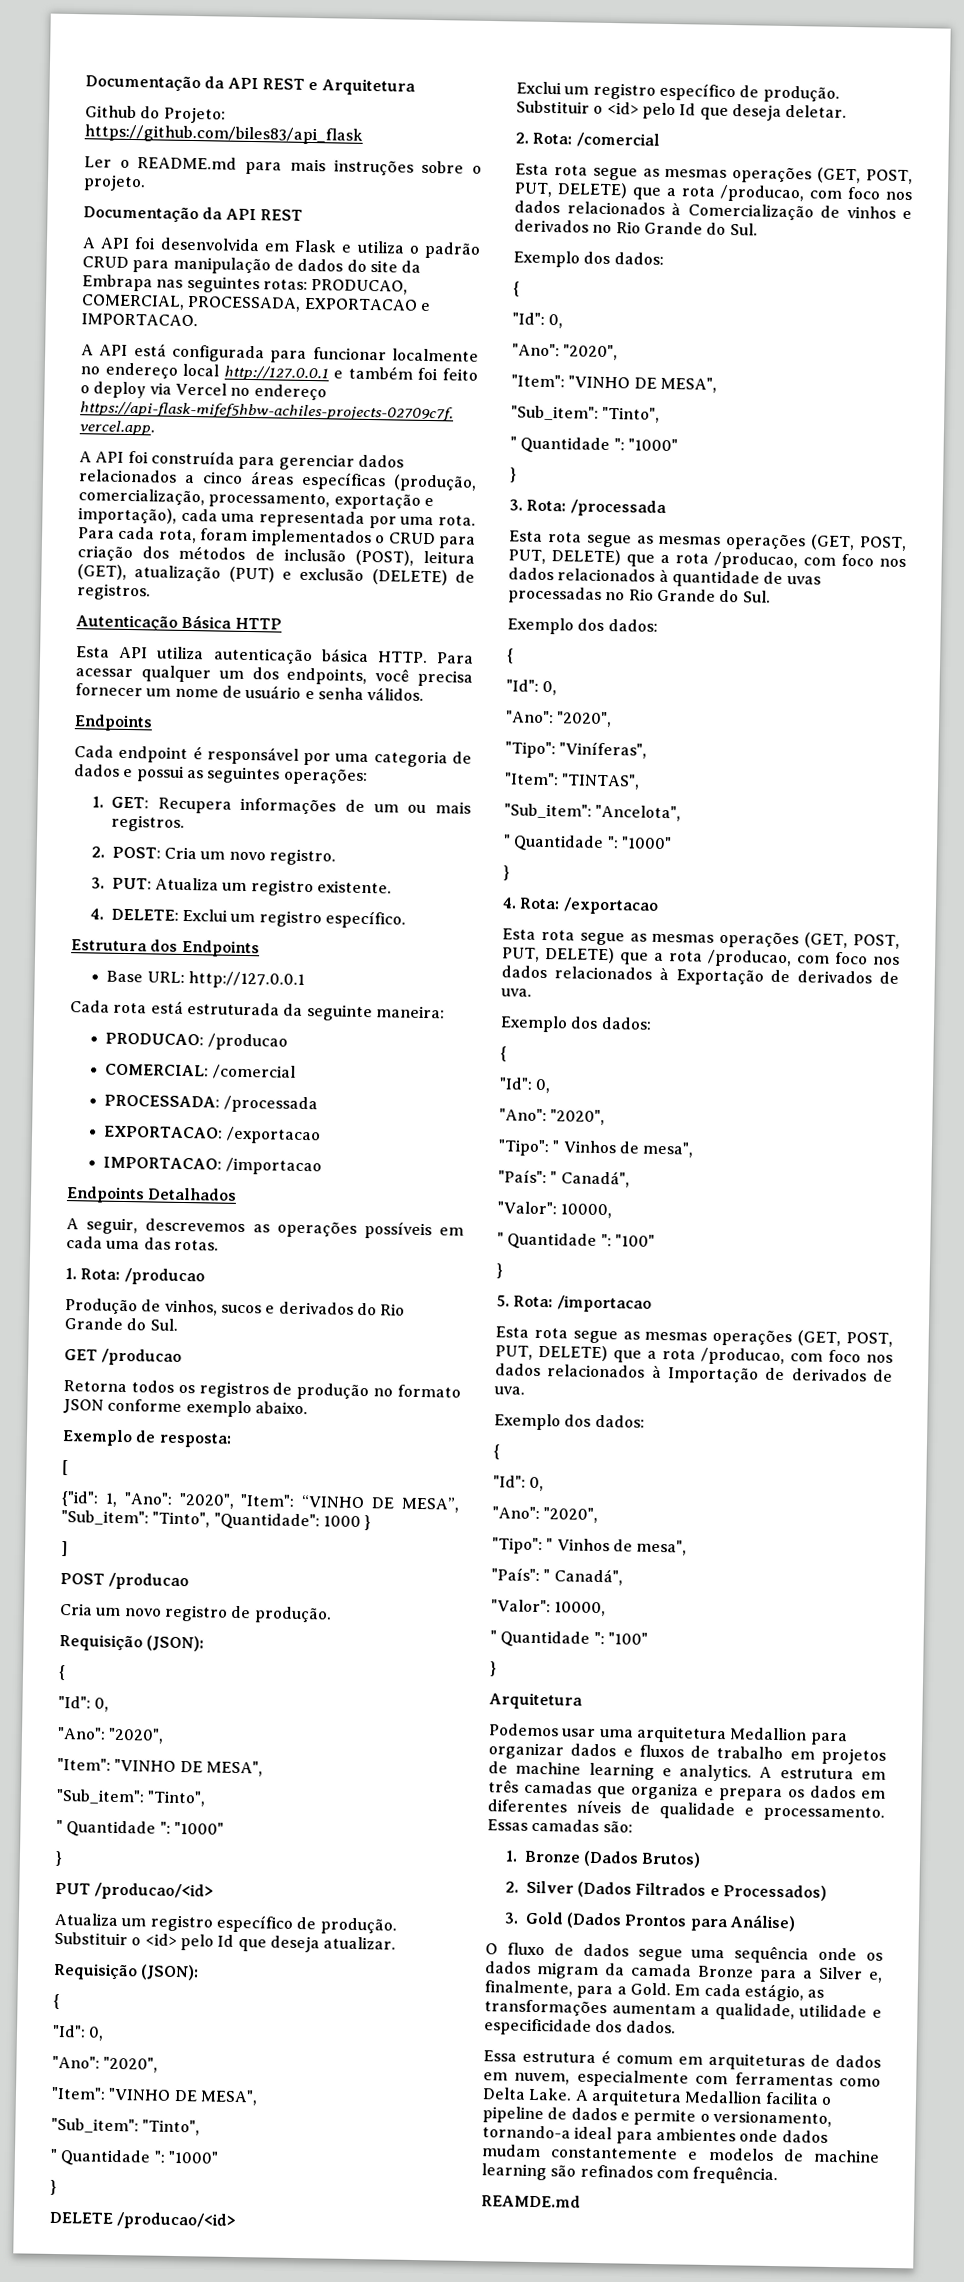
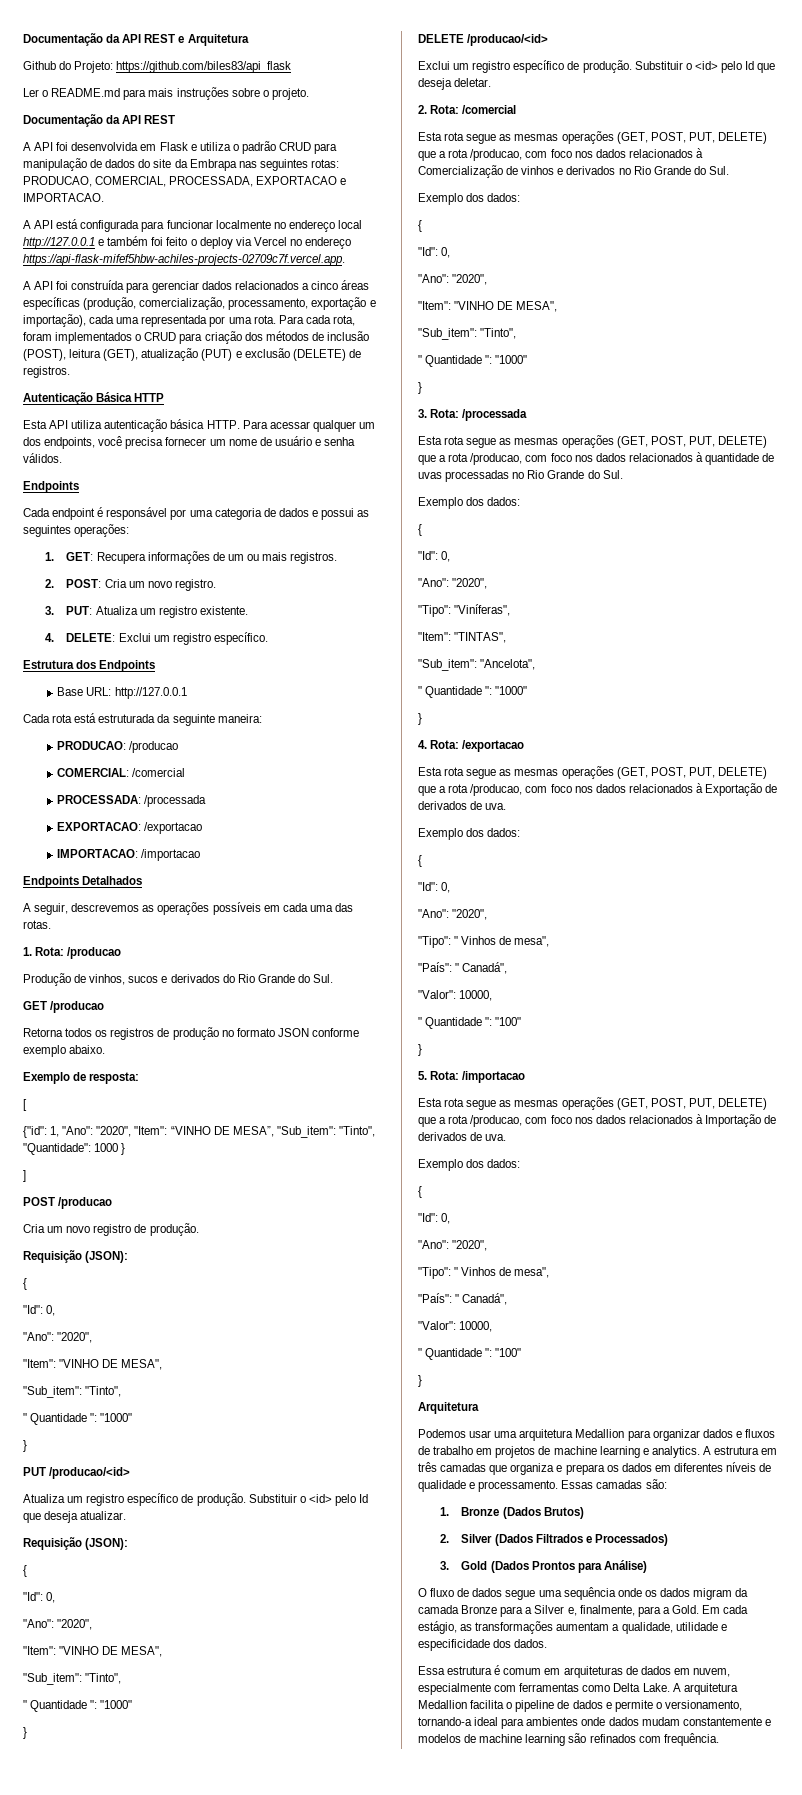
- REAMDE.md

